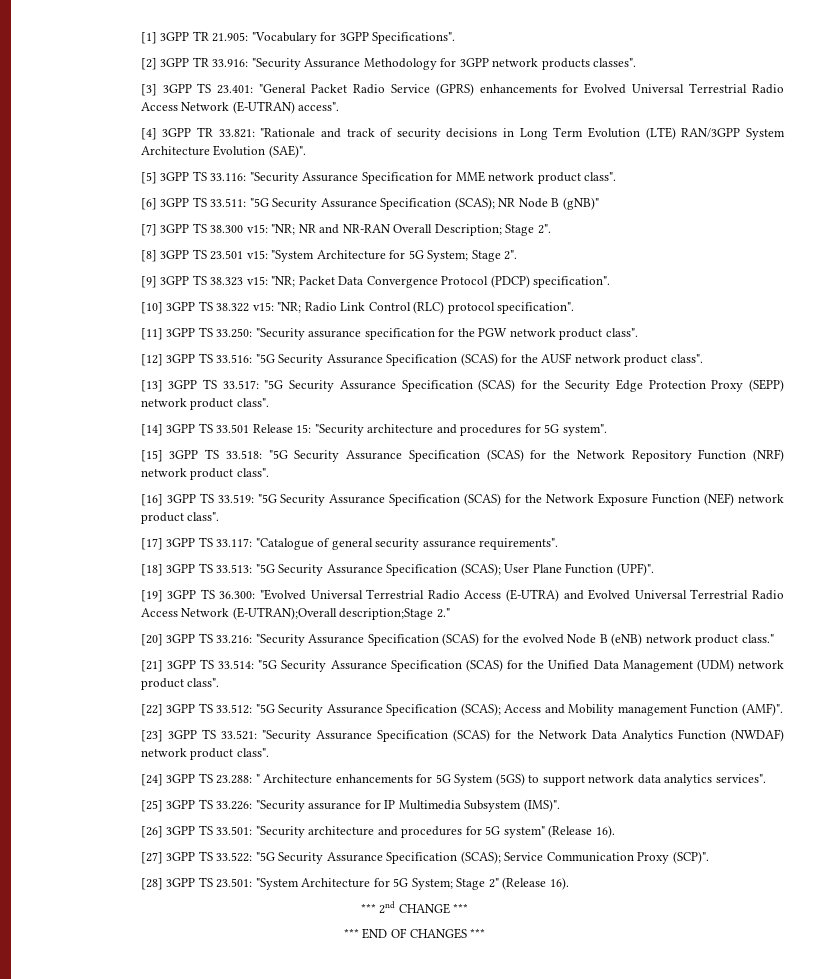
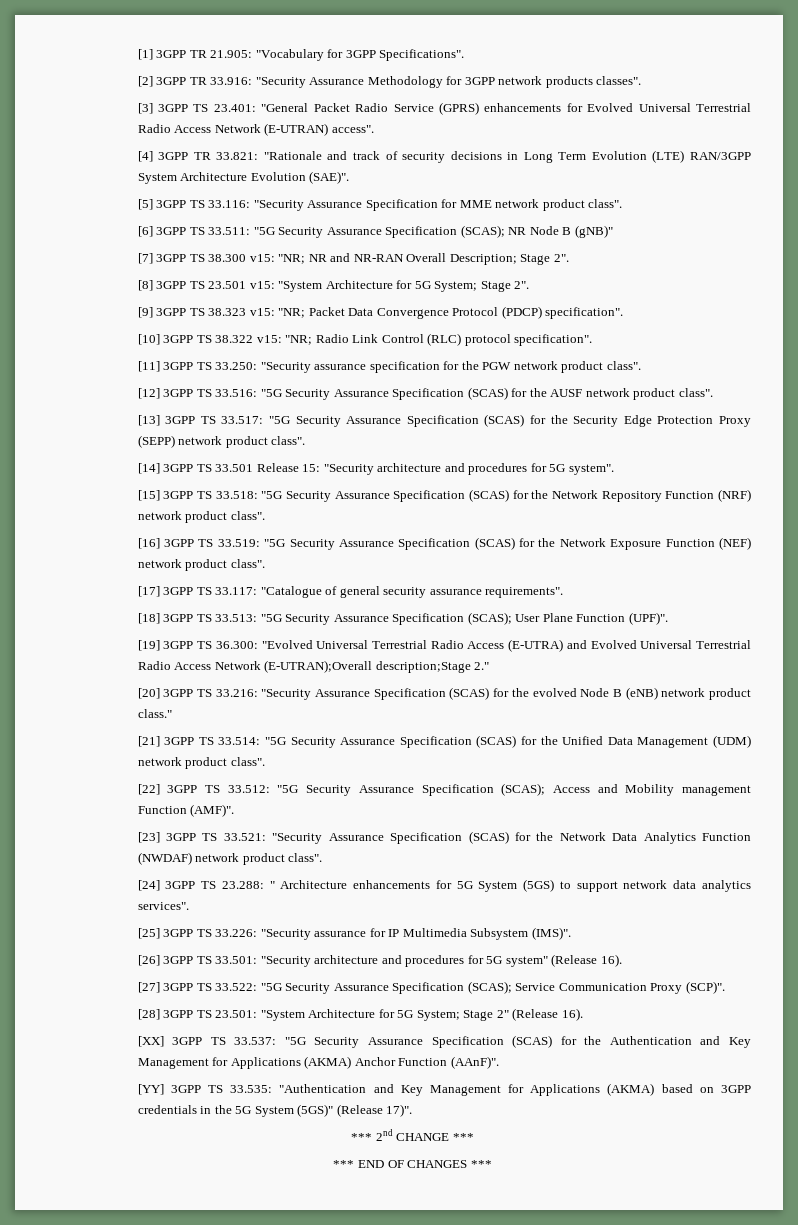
+ [XX] 3GPP TS 33.537: "5G Security Assurance Specification (SCAS) for the Authentication and Key Management for Applications (AKMA) Anchor Function (AAnF)".
+ [YY] 3GPP TS 33.535: "Authentication and Key Management for Applications (AKMA) based on 3GPP credentials in the 5G System (5GS)" (Release 17)".

